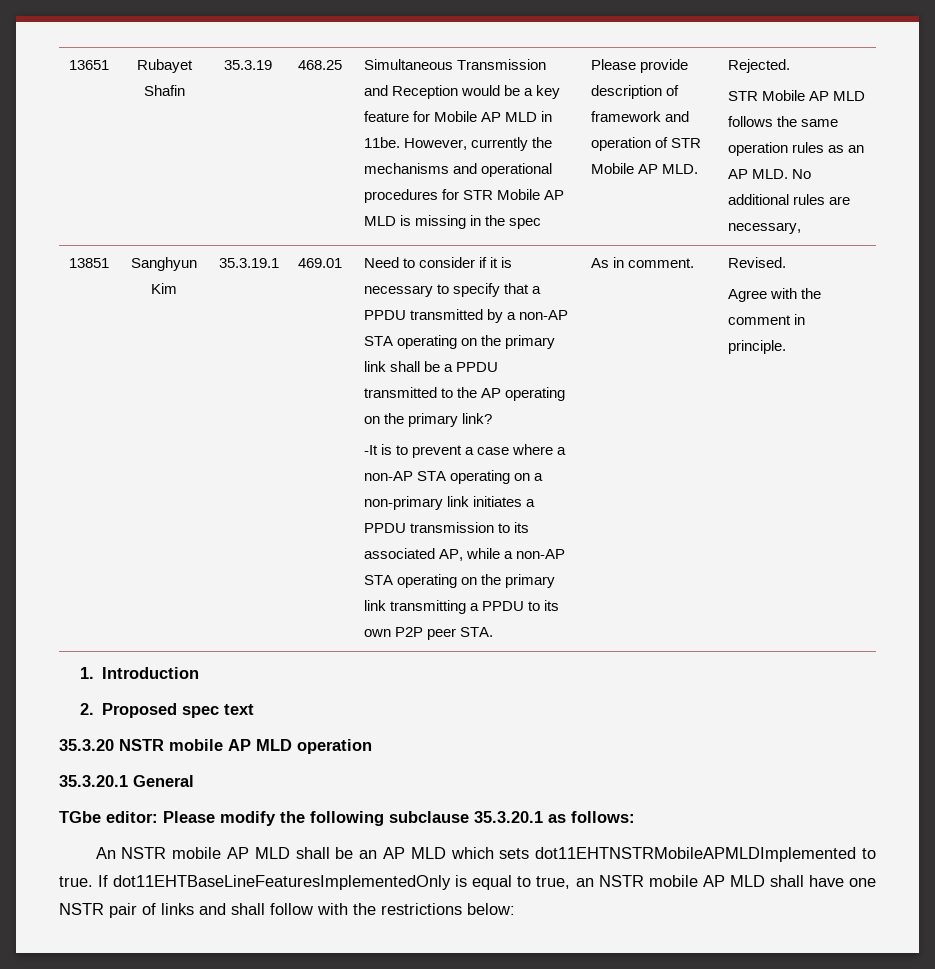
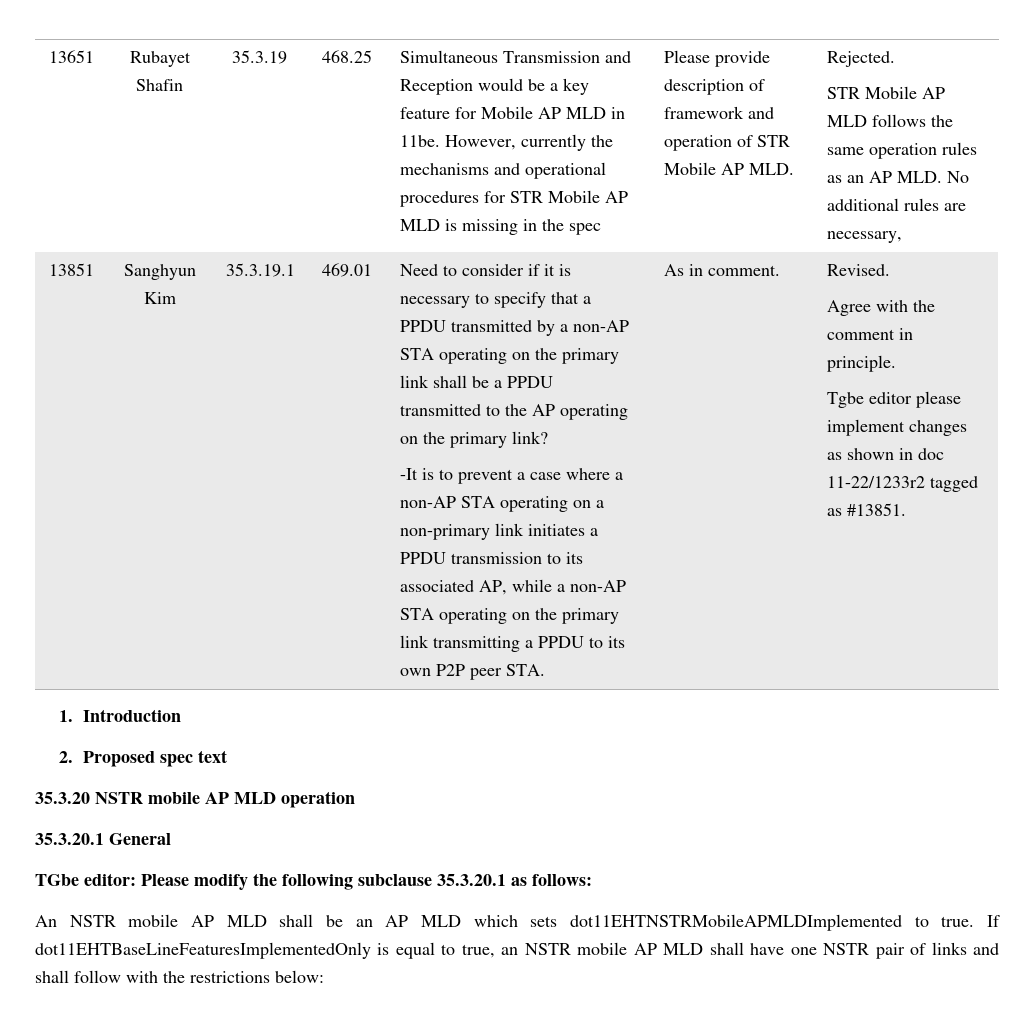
+ Tgbe editor please implement changes as shown in doc 11-22/1233r2 tagged as #13851.

